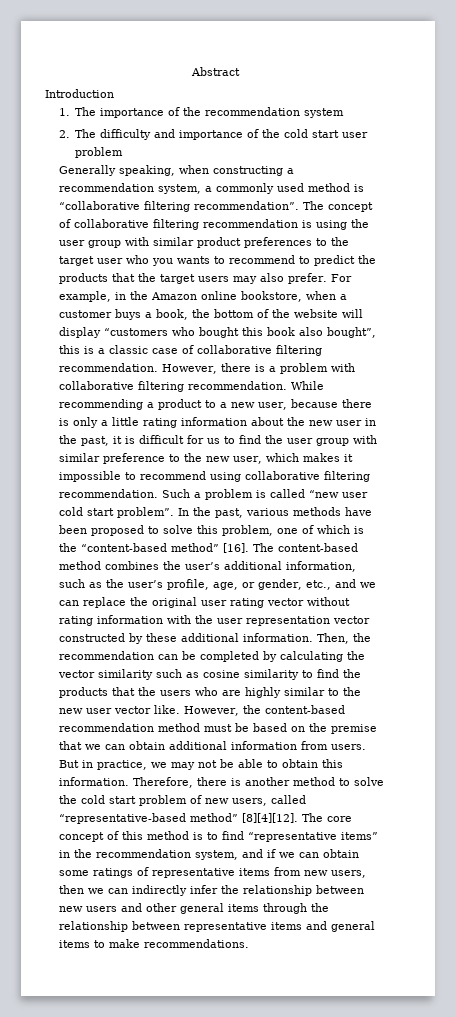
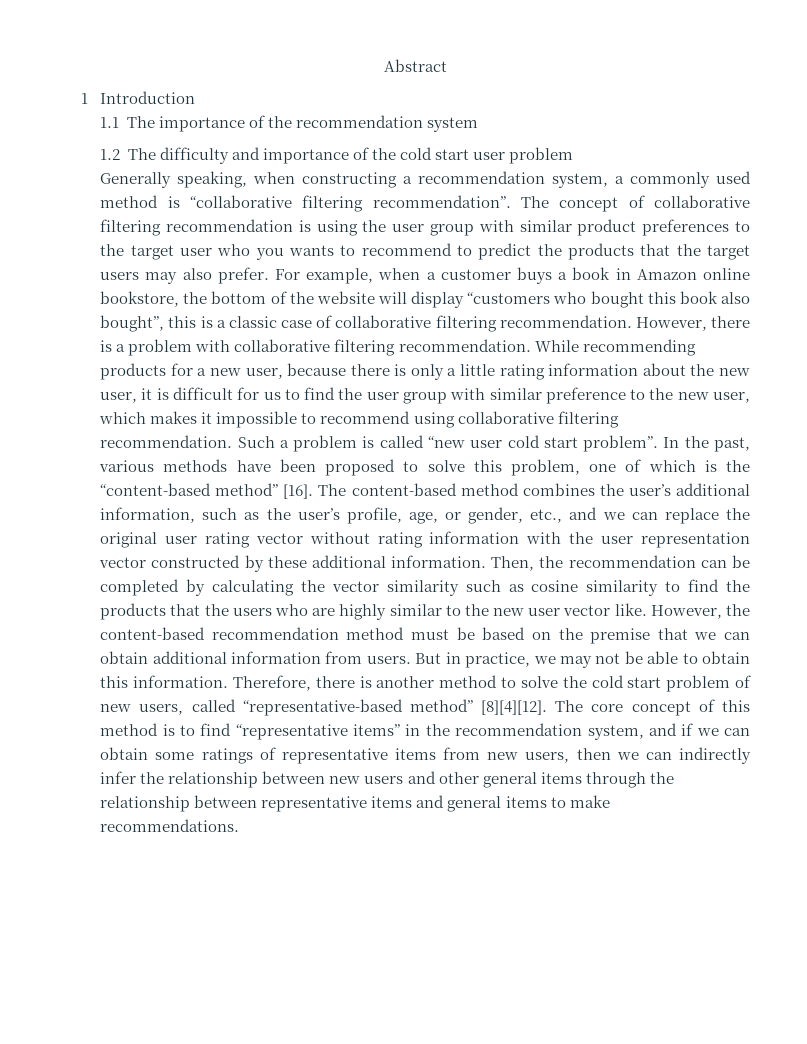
- Introduction
+ 1 Introduction
- 1. The importance of the recommendation system
+ 1.1 The importance of the recommendation system
- 2. The difficulty and importance of the cold start user problem
+ 1.2 The difficulty and importance of the cold start user problem
- For example, in the Amazon online bookstore, when a customer buys a book, the bottom of the website will display “customers who bought this book also bought”, this is a classic case of collaborative filtering recommendation.
+ For example, when a customer buys a book in Amazon online bookstore, the bottom of the website will display “customers who bought this book also bought”, this is a classic case of collaborative filtering recommendation.
- While recommending a product to a new user, because there is only a little rating information about the new user in the past, it is difficult for us to find the user group with similar preference to the new user, which makes it impossible to recommend using collaborative filtering recommendation.
+ While recommending products for a new user, because there is only a little rating information about the new user, it is difficult for us to find the user group with similar preference to the new user, which makes it impossible to recommend using collaborative filtering recommendation.

